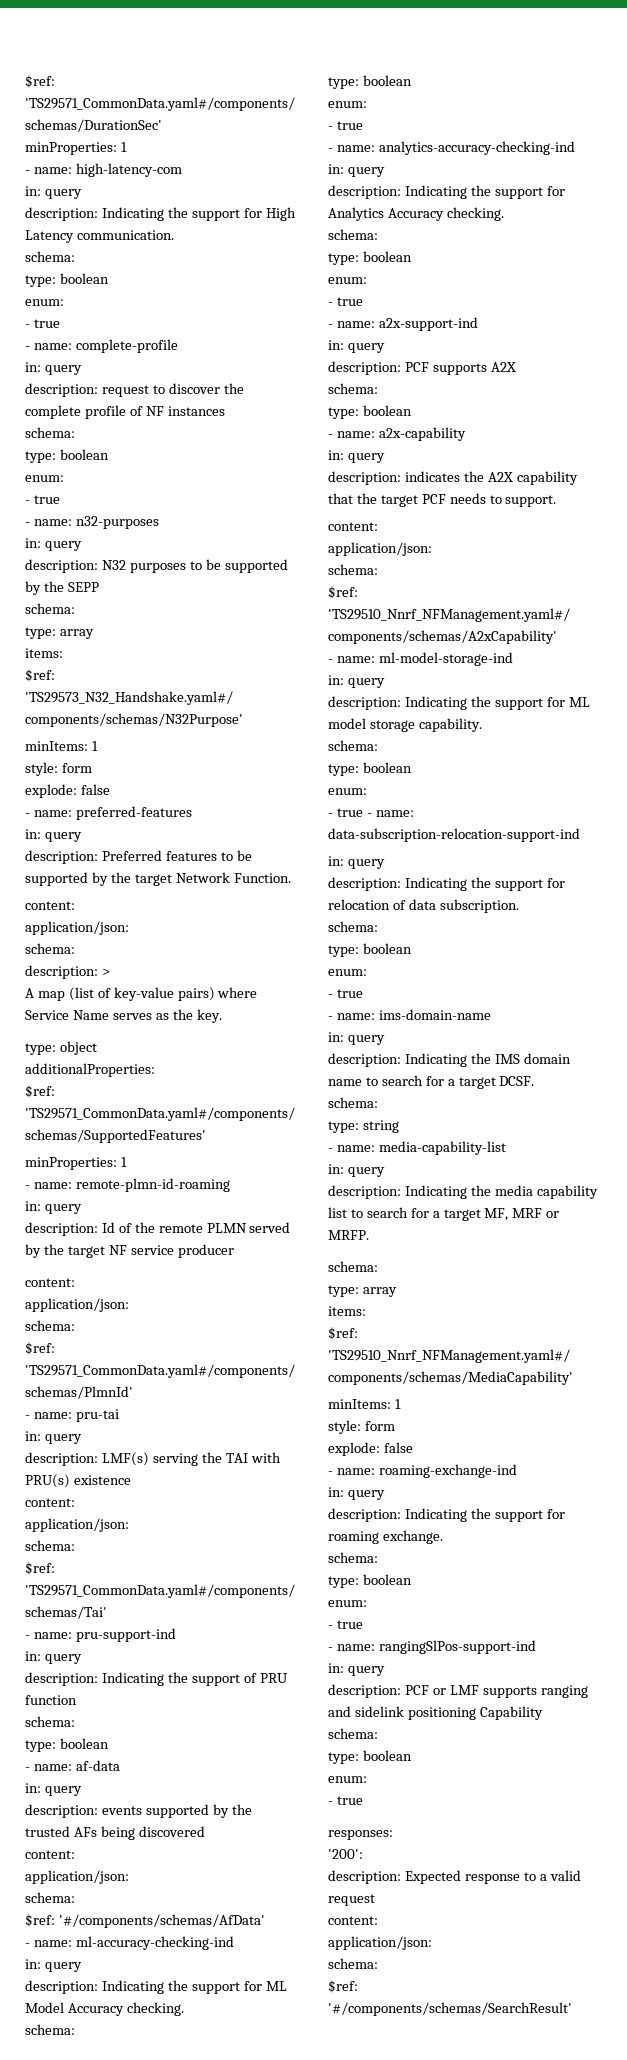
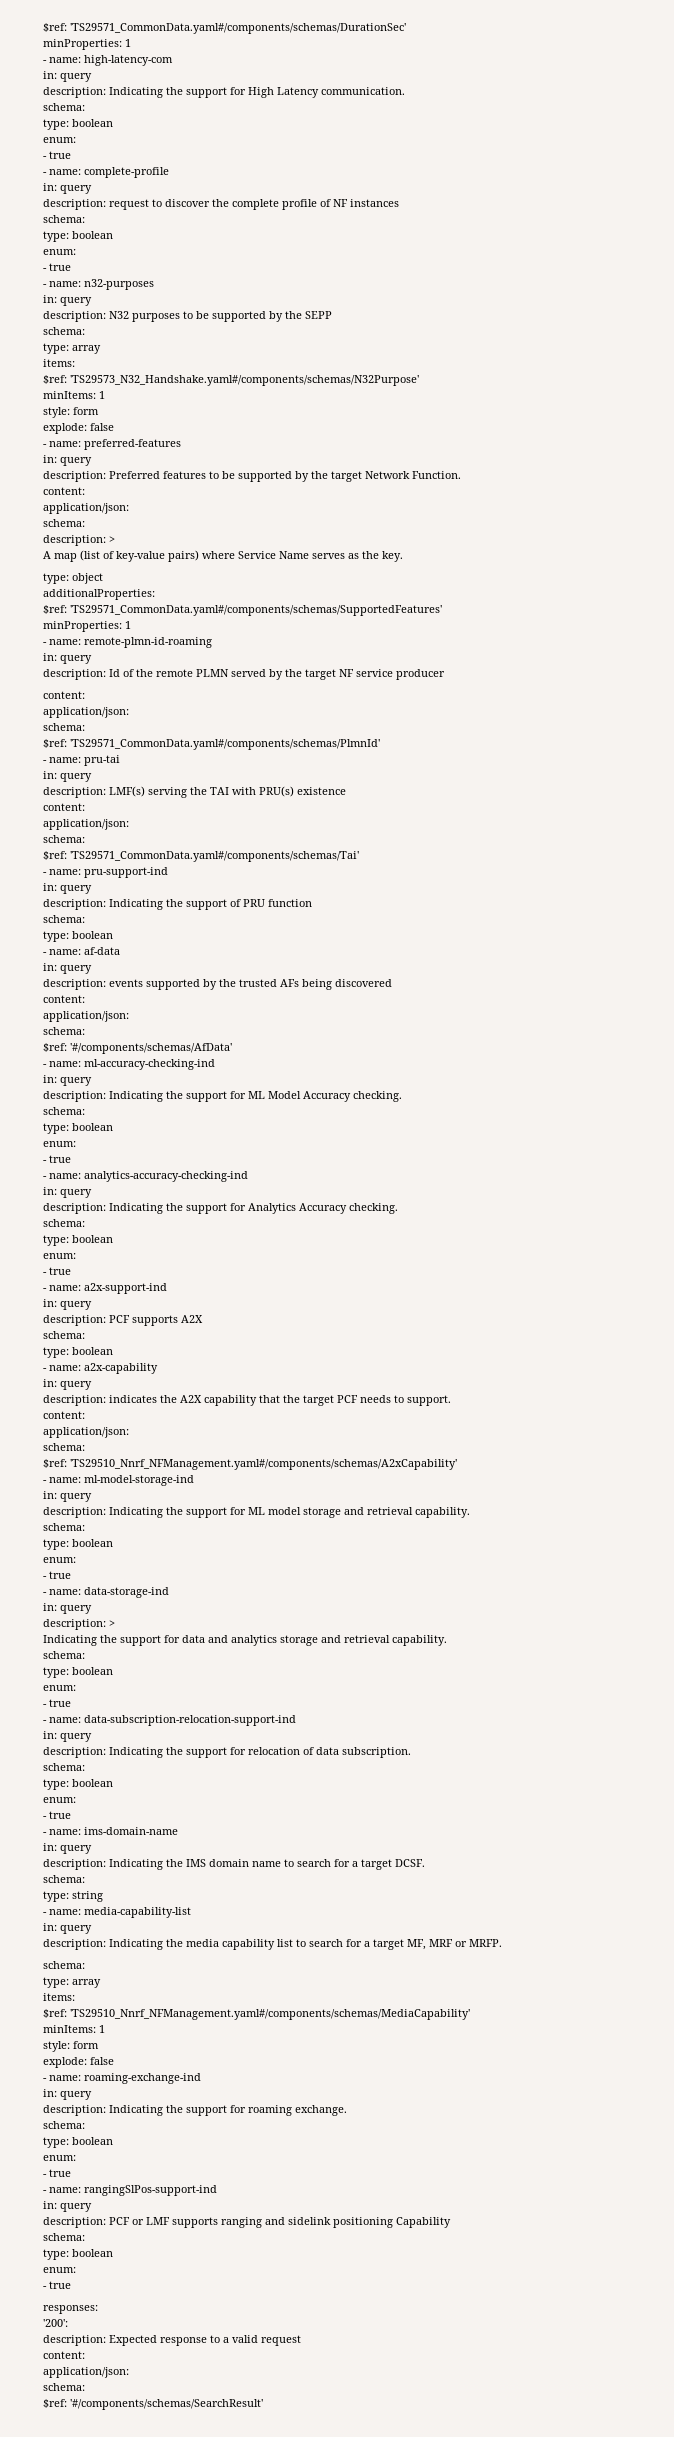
- description: Indicating the support for ML model storage capability.
+ description: Indicating the support for ML model storage and retrieval capability.
  schema:
  type: boolean
  enum:
- - true - name: data-subscription-relocation-support-ind
+ - true
+ - name: data-storage-ind
+ in: query
+ description: >
+ Indicating the support for data and analytics storage and retrieval capability.
+ schema:
+ type: boolean
+ enum:
+ - true
+ - name: data-subscription-relocation-support-ind

